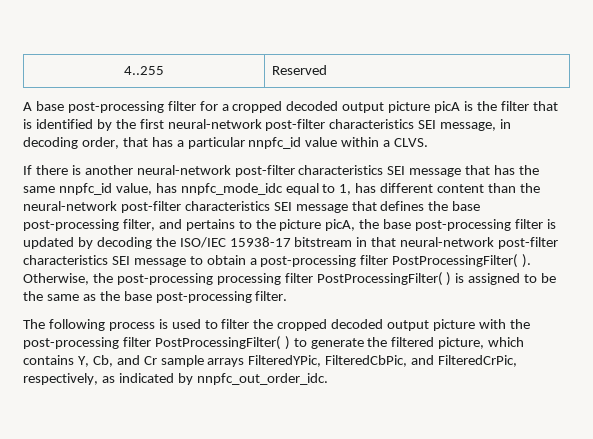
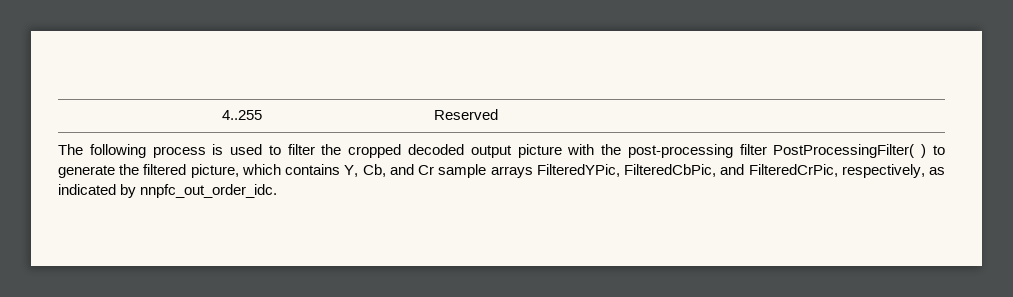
- A base post-processing filter for a cropped decoded output picture picA is the filter that is identified by the first neural-network post-filter characteristics SEI message, in decoding order, that has a particular nnpfc_id value within a CLVS.
- If there is another neural-network post-filter characteristics SEI message that has the same nnpfc_id value, has nnpfc_mode_idc equal to 1, has different content than the neural-network post-filter characteristics SEI message that defines the base post-processing filter, and pertains to the picture picA, the base post-processing filter is updated by decoding the ISO/IEC 15938-17 bitstream in that neural-network post-filter characteristics SEI message to obtain a post-processing filter PostProcessingFilter( ). Otherwise, the post-processing processing filter PostProcessingFilter( ) is assigned to be the same as the base post-processing filter.

